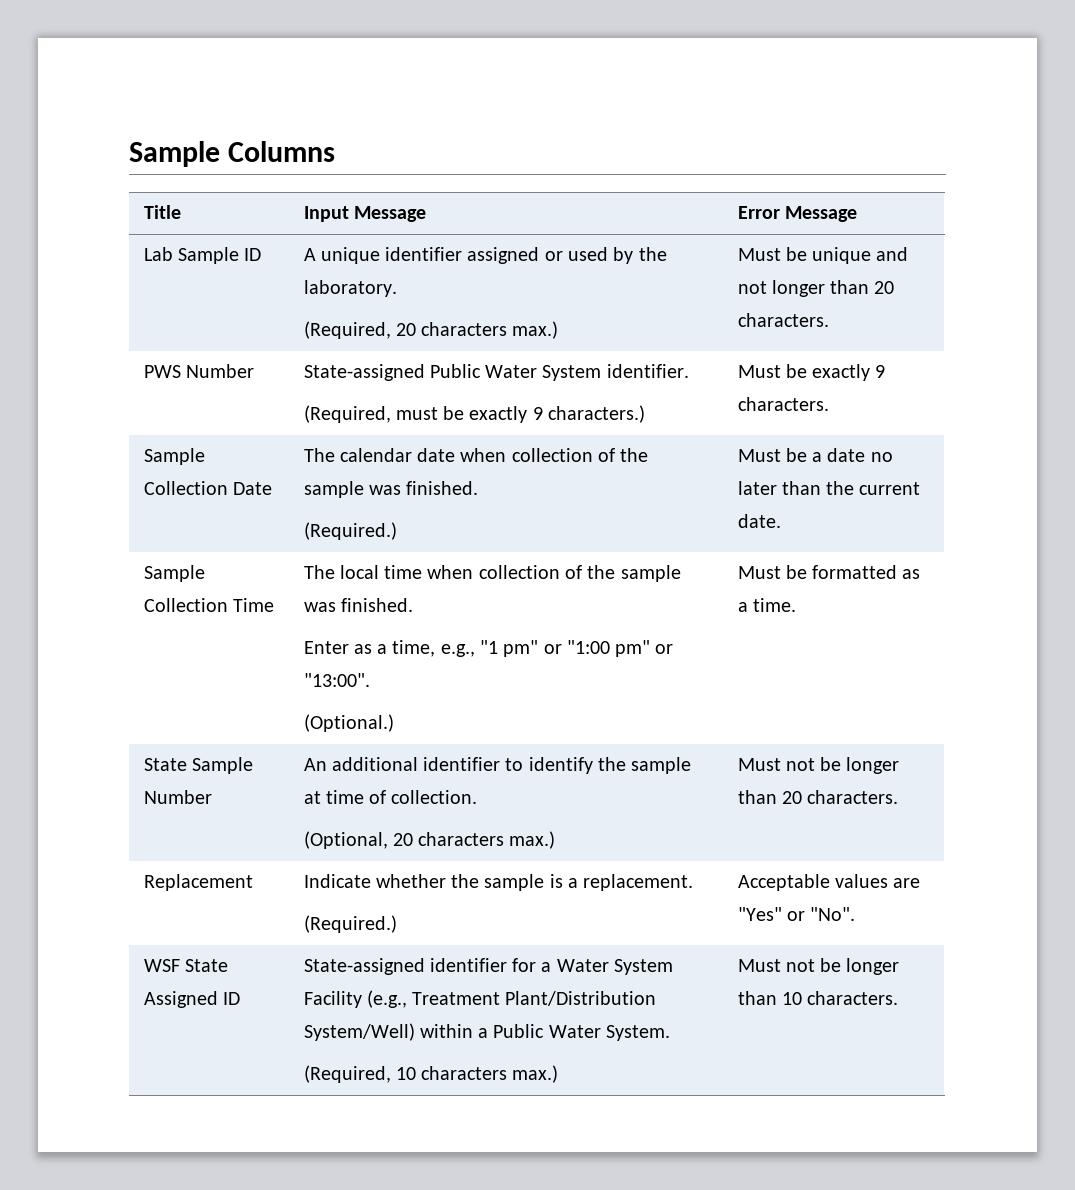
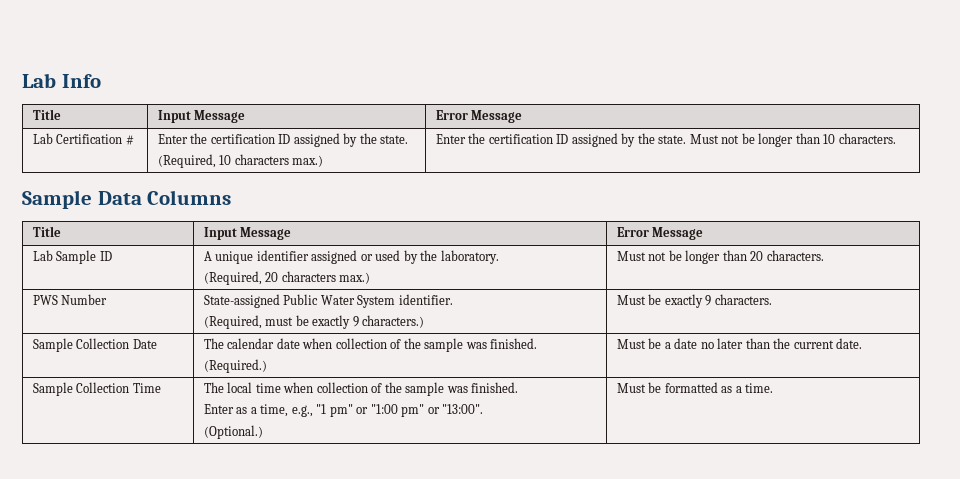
- Sample Columns
+ Lab Info
+ Title | Input Message | Error Message
+ Lab Certification # | Enter the certification ID assigned by the state.
+ (Required, 10 characters max.) | Enter the certification ID assigned by the state. Must not be longer than 10 characters.
+ Sample Data Columns
  Lab Sample ID | A unique identifier assigned or used by the laboratory.
- (Required, 20 characters max.) | Must be unique and not longer than 20 characters.
+ (Required, 20 characters max.) | Must not be longer than 20 characters.
- State Sample Number | An additional identifier to identify the sample at time of collection.
- (Optional, 20 characters max.) | Must not be longer than 20 characters.
- Replacement | Indicate whether the sample is a replacement.
- (Required.) | Acceptable values are "Yes" or "No".
- WSF State Assigned ID | State-assigned identifier for a Water System Facility (e.g., Treatment Plant/Distribution System/Well) within a Public Water System.
- (Required, 10 characters max.) | Must not be longer than 10 characters.

